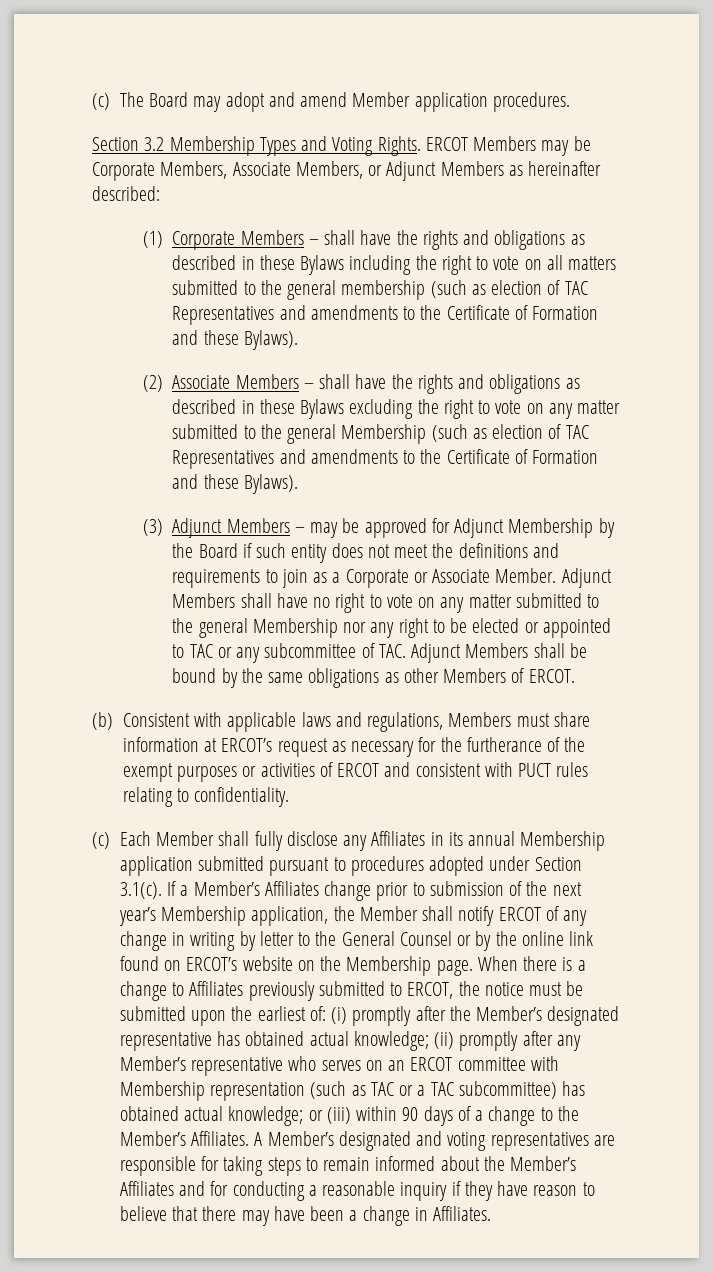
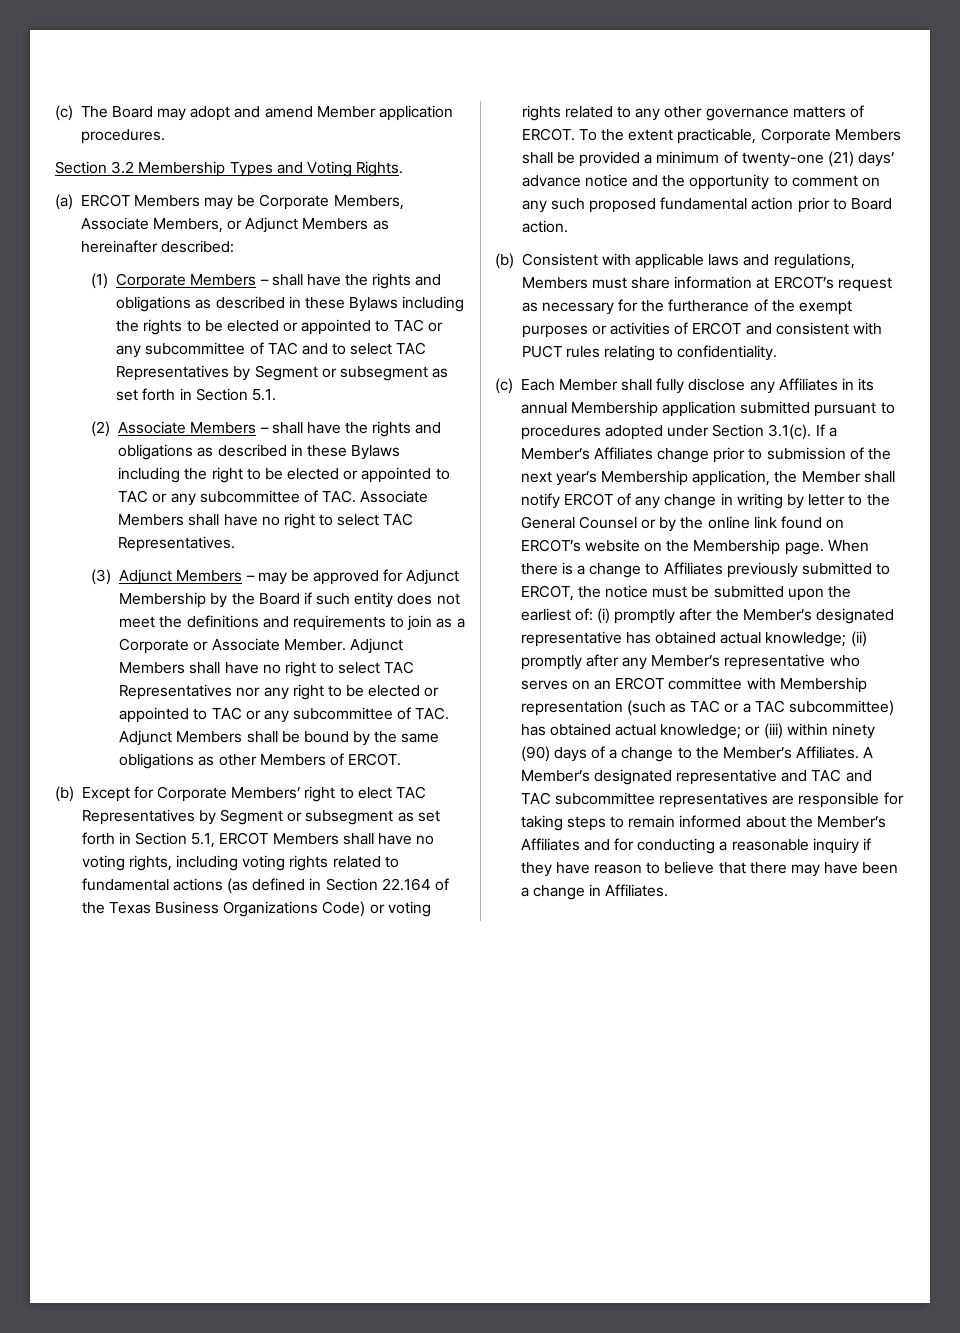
- Section 3.2 Membership Types and Voting Rights. ERCOT Members may be Corporate Members, Associate Members, or Adjunct Members as hereinafter described:
+ Section 3.2 Membership Types and Voting Rights.
+ (a) ERCOT Members may be Corporate Members, Associate Members, or Adjunct Members as hereinafter described:
- (1) Corporate Members – shall have the rights and obligations as described in these Bylaws including the right to vote on all matters submitted to the general membership (such as election of TAC Representatives and amendments to the Certificate of Formation and these Bylaws).
+ (1) Corporate Members – shall have the rights and obligations as described in these Bylaws including the rights to be elected or appointed to TAC or any subcommittee of TAC and to select TAC Representatives by Segment or subsegment as set forth in Section 5.1.
- (2) Associate Members – shall have the rights and obligations as described in these Bylaws excluding the right to vote on any matter submitted to the general Membership (such as election of TAC Representatives and amendments to the Certificate of Formation and these Bylaws).
+ (2) Associate Members – shall have the rights and obligations as described in these Bylaws including the right to be elected or appointed to TAC or any subcommittee of TAC. Associate Members shall have no right to select TAC Representatives.
- Adjunct Members shall have no right to vote on any matter submitted to the general Membership nor any right to be elected or appointed to TAC or any subcommittee of TAC. Adjunct Members shall be bound by the same obligations as other Members of ERCOT.
+ Adjunct Members shall have no right to select TAC Representatives nor any right to be elected or appointed to TAC or any subcommittee of TAC. Adjunct Members shall be bound by the same obligations as other Members of ERCOT.
+ (b) Except for Corporate Members’ right to elect TAC Representatives by Segment or subsegment as set forth in Section 5.1, ERCOT Members shall have no voting rights, including voting rights related to fundamental actions (as defined in Section 22.164 of the Texas Business Organizations Code) or voting rights related to any other governance matters of ERCOT. To the extent practicable, Corporate Members shall be provided a minimum of twenty-one (21) days’ advance notice and the opportunity to comment on any such proposed fundamental action prior to Board action.
- or (iii) within 90 days of a change to the Member’s Affiliates.
+ or (iii) within ninety (90) days of a change to the Member’s Affiliates.
- A Member’s designated and voting representatives are responsible for taking steps to remain informed about the Member’s Affiliates and for conducting a reasonable inquiry if they have reason to believe that there may have been a change in Affiliates.
+ A Member’s designated representative and TAC and TAC subcommittee representatives are responsible for taking steps to remain informed about the Member’s Affiliates and for conducting a reasonable inquiry if they have reason to believe that there may have been a change in Affiliates.

